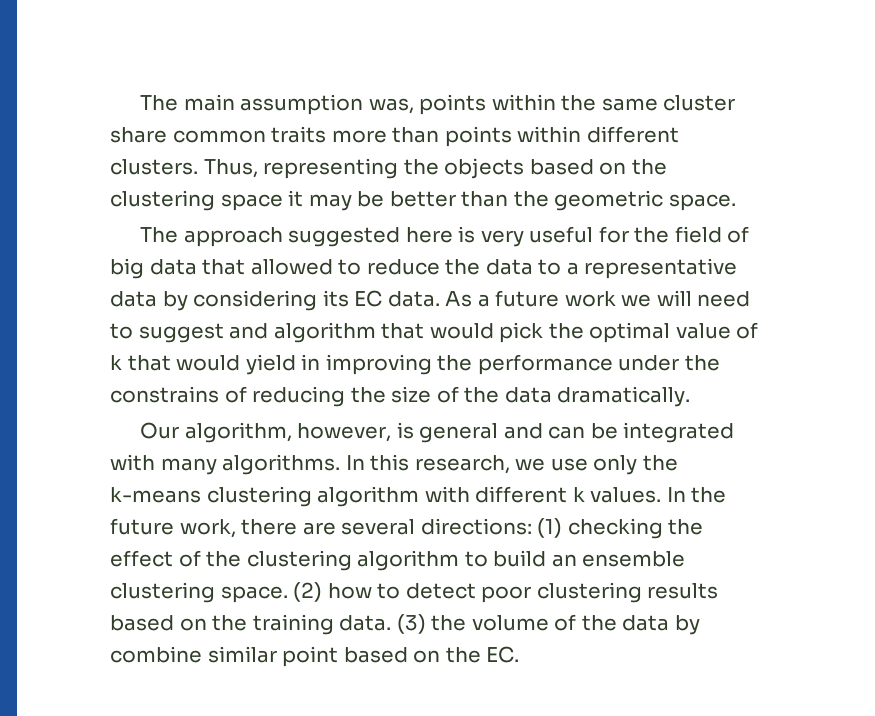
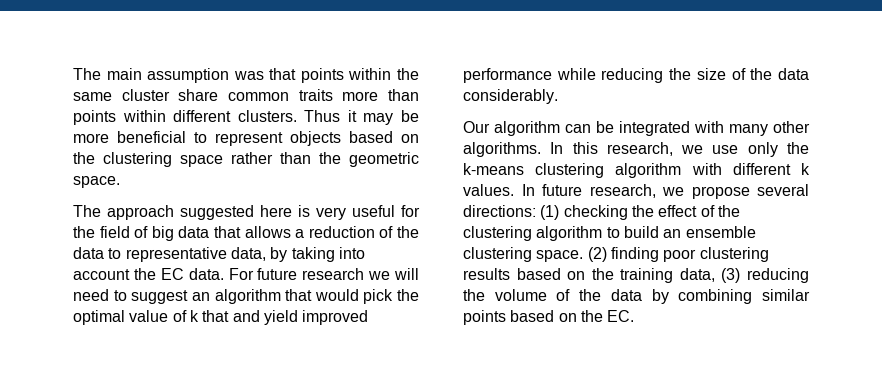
- The main assumption was, points within the same cluster share common traits more than points within different clusters.
+ The main assumption was that points within the same cluster share common traits more than points within different clusters.
- Thus, representing the objects based on the clustering space it may be better than the geometric space.
+ Thus it may be more beneficial to represent objects based on the clustering space rather than the geometric space.
- The approach suggested here is very useful for the field of big data that allowed to reduce the data to a representative data by considering its EC data. As a future work we will need to suggest and algorithm that would pick the optimal value of k that would yield in improving the performance under the constrains of reducing the size of the data dramatically.
+ The approach suggested here is very useful for the field of big data that allows a reduction of the data to representative data, by taking into account the EC data. For future research we will need to suggest an algorithm that would pick the optimal value of k that and yield improved performance while reducing the size of the data considerably.
- Our algorithm, however, is general and can be integrated with many algorithms.
+ Our algorithm can be integrated with many other algorithms.
- In the future work, there are several directions: (1) checking the effect of the clustering algorithm to build an ensemble clustering space.
+ In future research, we propose several directions: (1) checking the effect of the clustering algorithm to build an ensemble clustering space.
- (2) how to detect poor clustering results based on the training data. (3) the volume of the data by combine similar point based on the EC.
+ (2) finding poor clustering results based on the training data, (3) reducing the volume of the data by combining similar points based on the EC.

